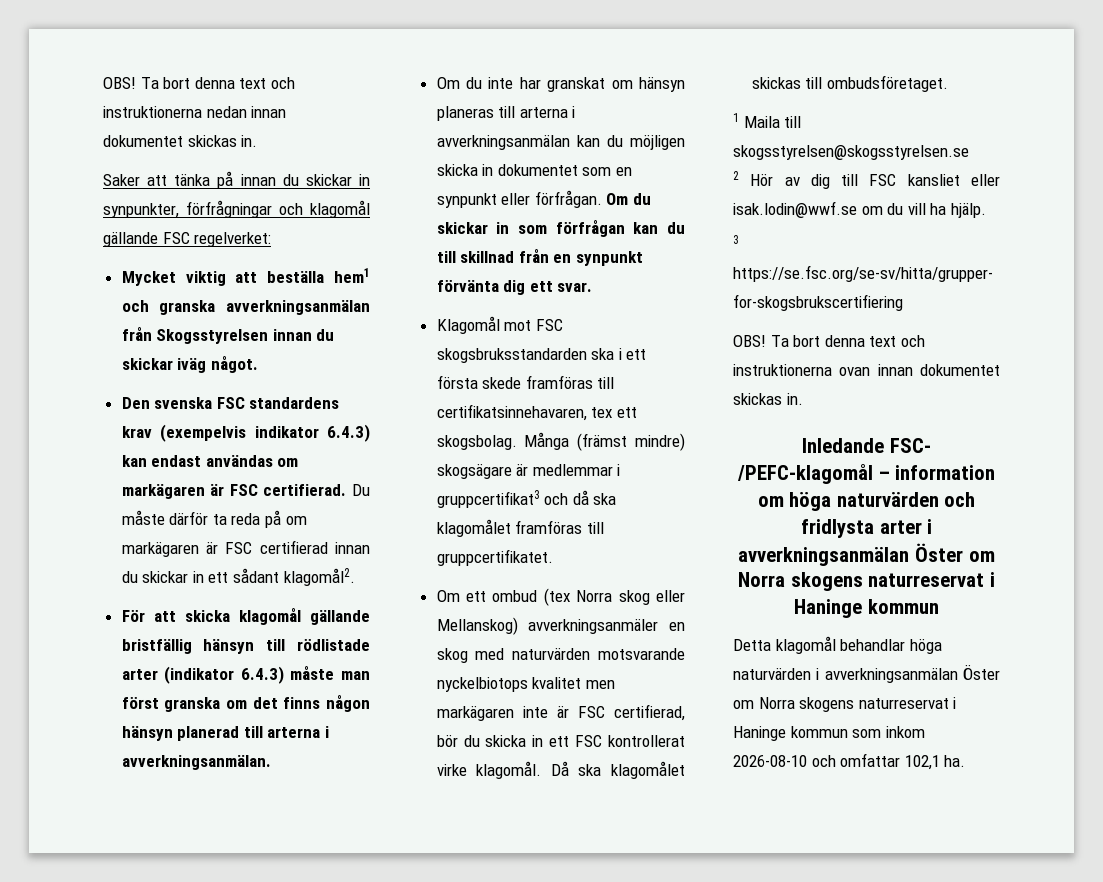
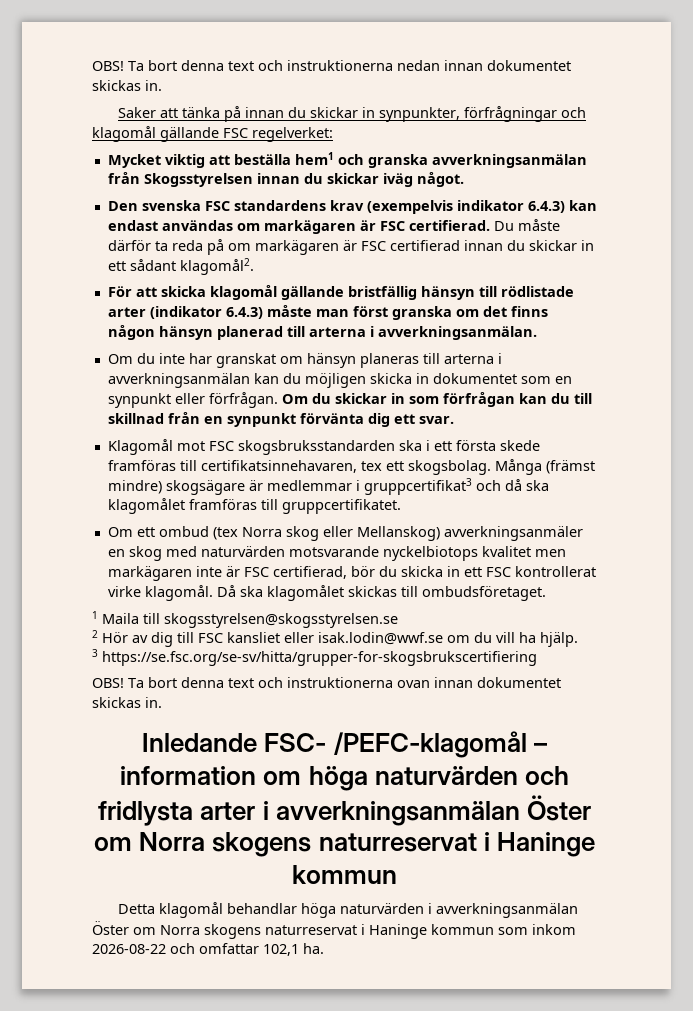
- Detta klagomål behandlar höga naturvärden i avverkningsanmälan Öster om Norra skogens naturreservat i Haninge kommun som inkom 2026-08-10 och omfattar 102,1 ha.
+ Detta klagomål behandlar höga naturvärden i avverkningsanmälan Öster om Norra skogens naturreservat i Haninge kommun som inkom 2026-08-22 och omfattar 102,1 ha.

